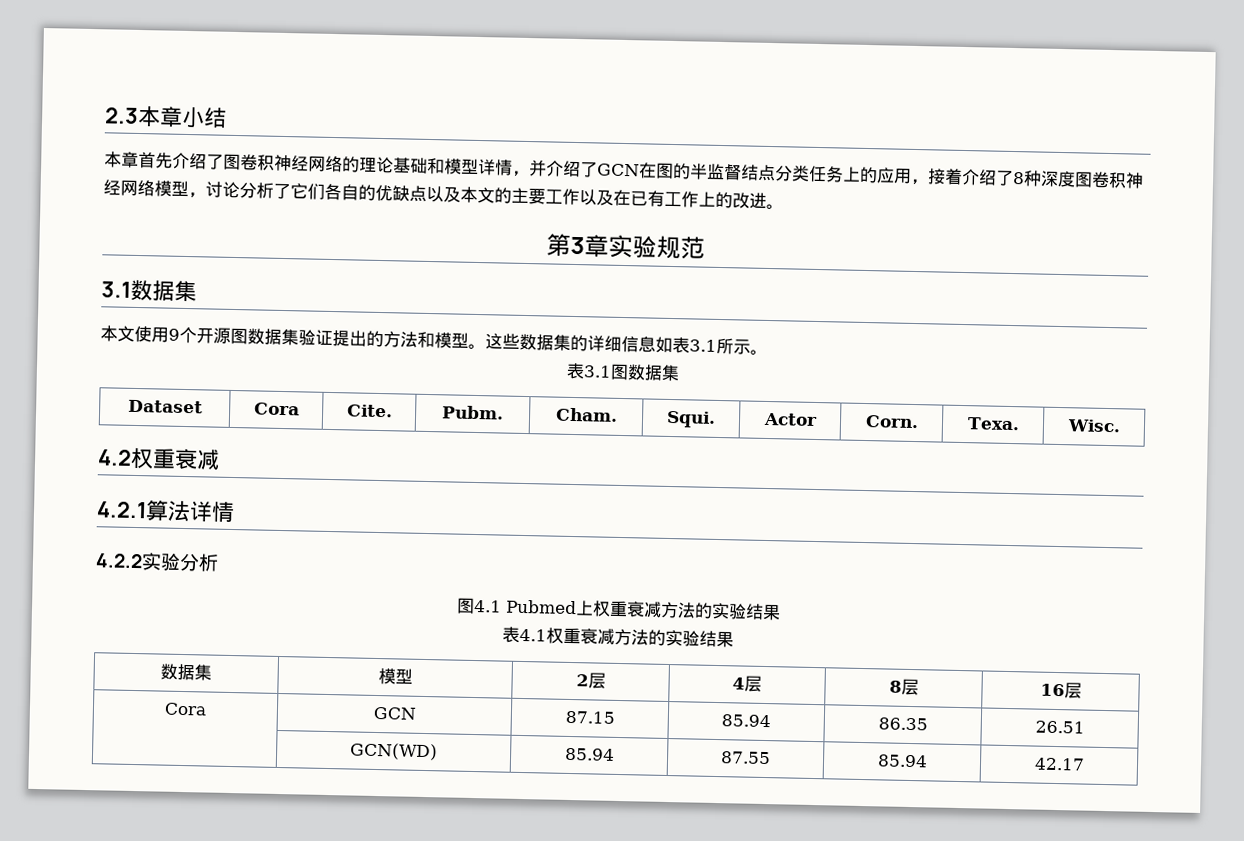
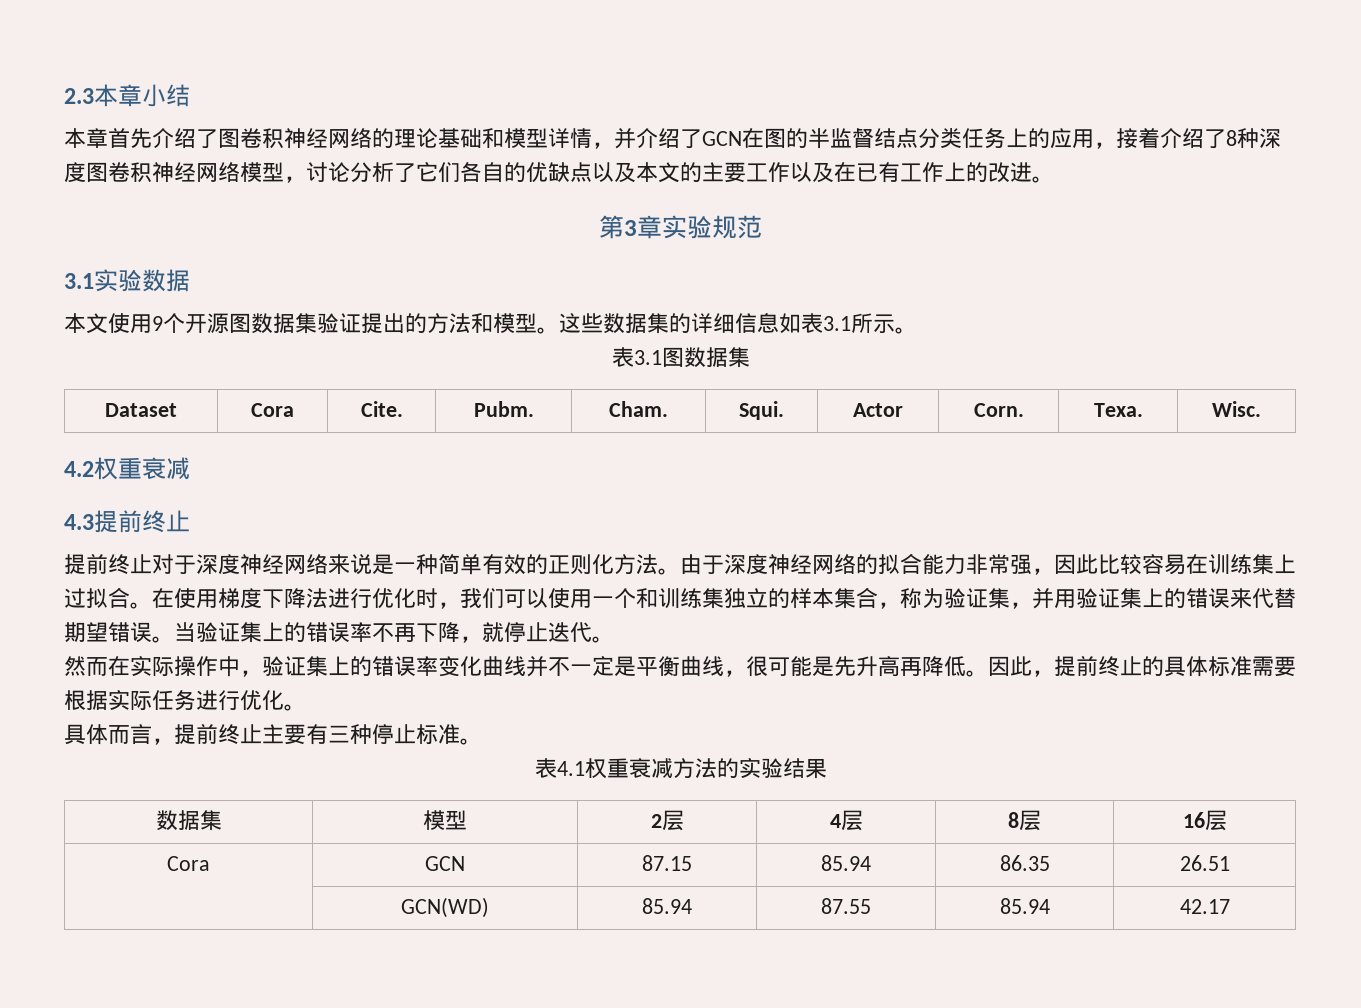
- 3.1数据集
+ 3.1实验数据
- 4.2.1算法详情
- 4.2.2实验分析
- 图4.1 Pubmed上权重衰减方法的实验结果
+ 4.3提前终止
+ 提前终止对于深度神经网络来说是一种简单有效的正则化方法。由于深度神经网络的拟合能力非常强，因此比较容易在训练集上过拟合。在使用梯度下降法进行优化时，我们可以使用一个和训练集独立的样本集合，称为验证集，并用验证集上的错误来代替期望错误。当验证集上的错误率不再下降，就停止迭代。
+ 然而在实际操作中，验证集上的错误率变化曲线并不一定是平衡曲线，很可能是先升高再降低。因此，提前终止的具体标准需要根据实际任务进行优化。
+ 具体而言，提前终止主要有三种停止标准。

